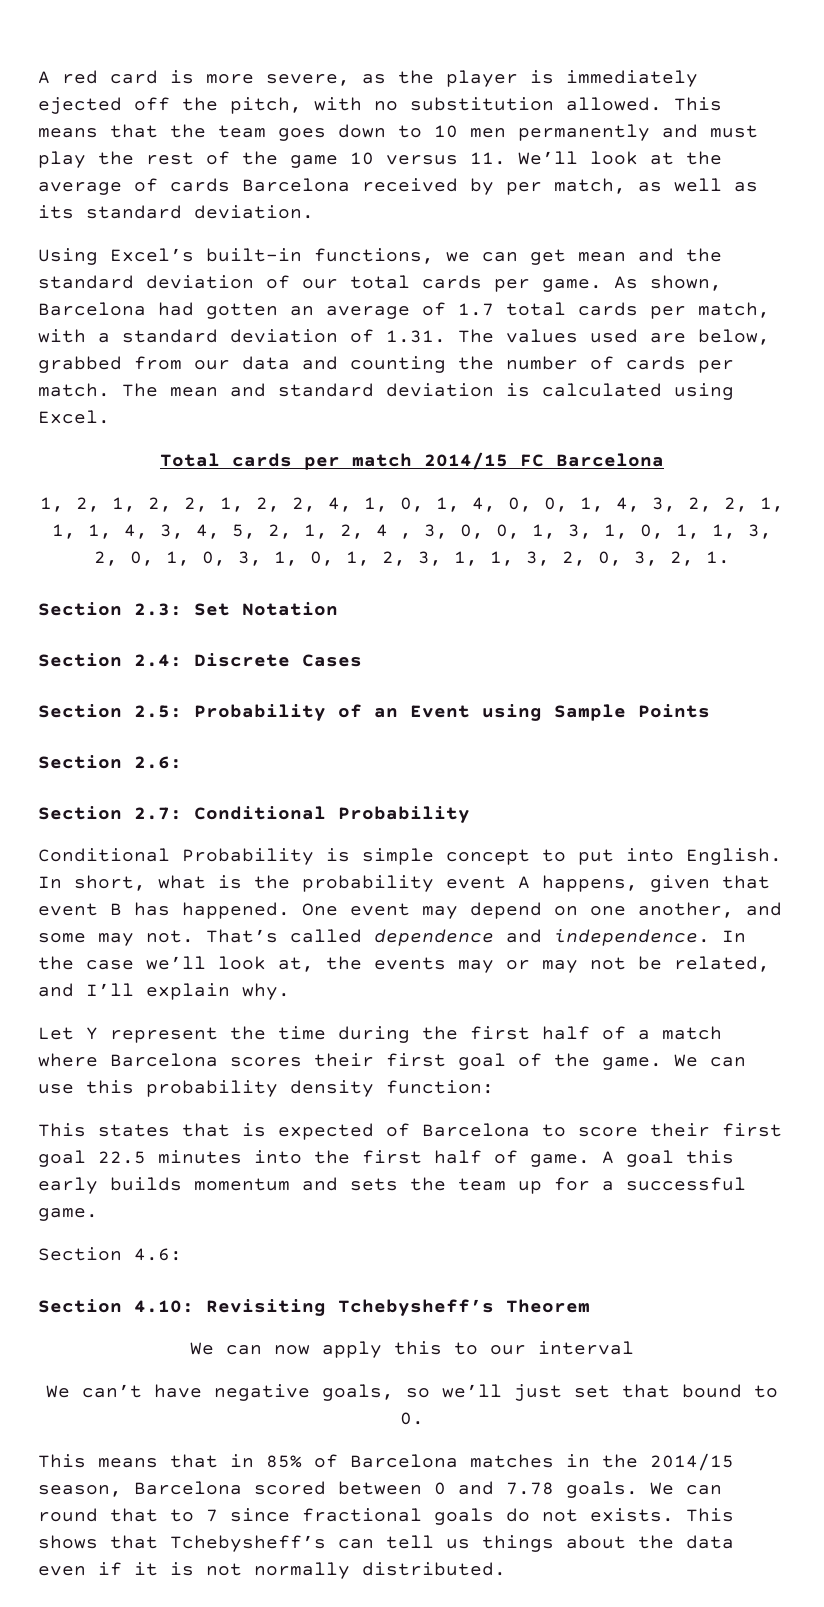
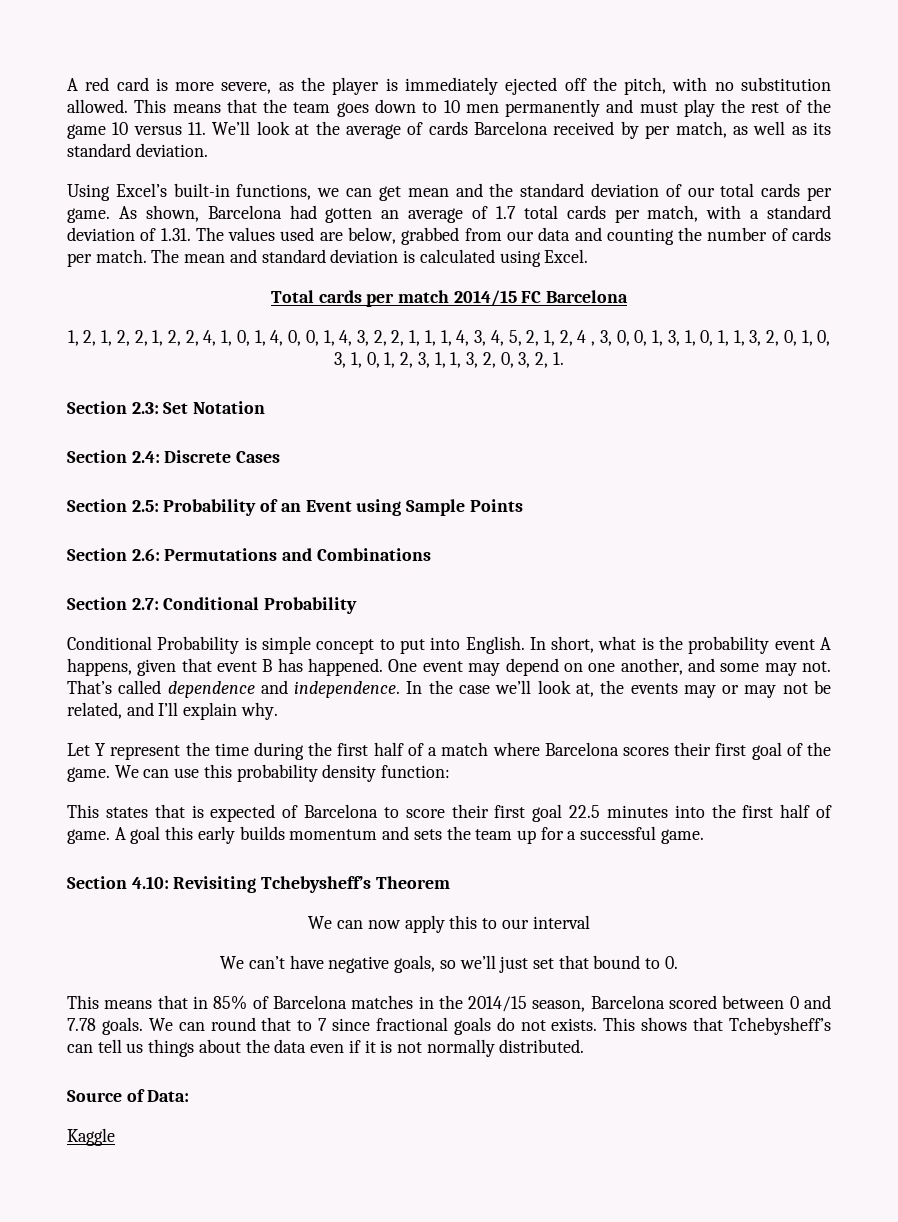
- Section 2.6:
+ Section 2.6: Permutations and Combinations
- Section 4.6:
+ Source of Data:
+ Kaggle

